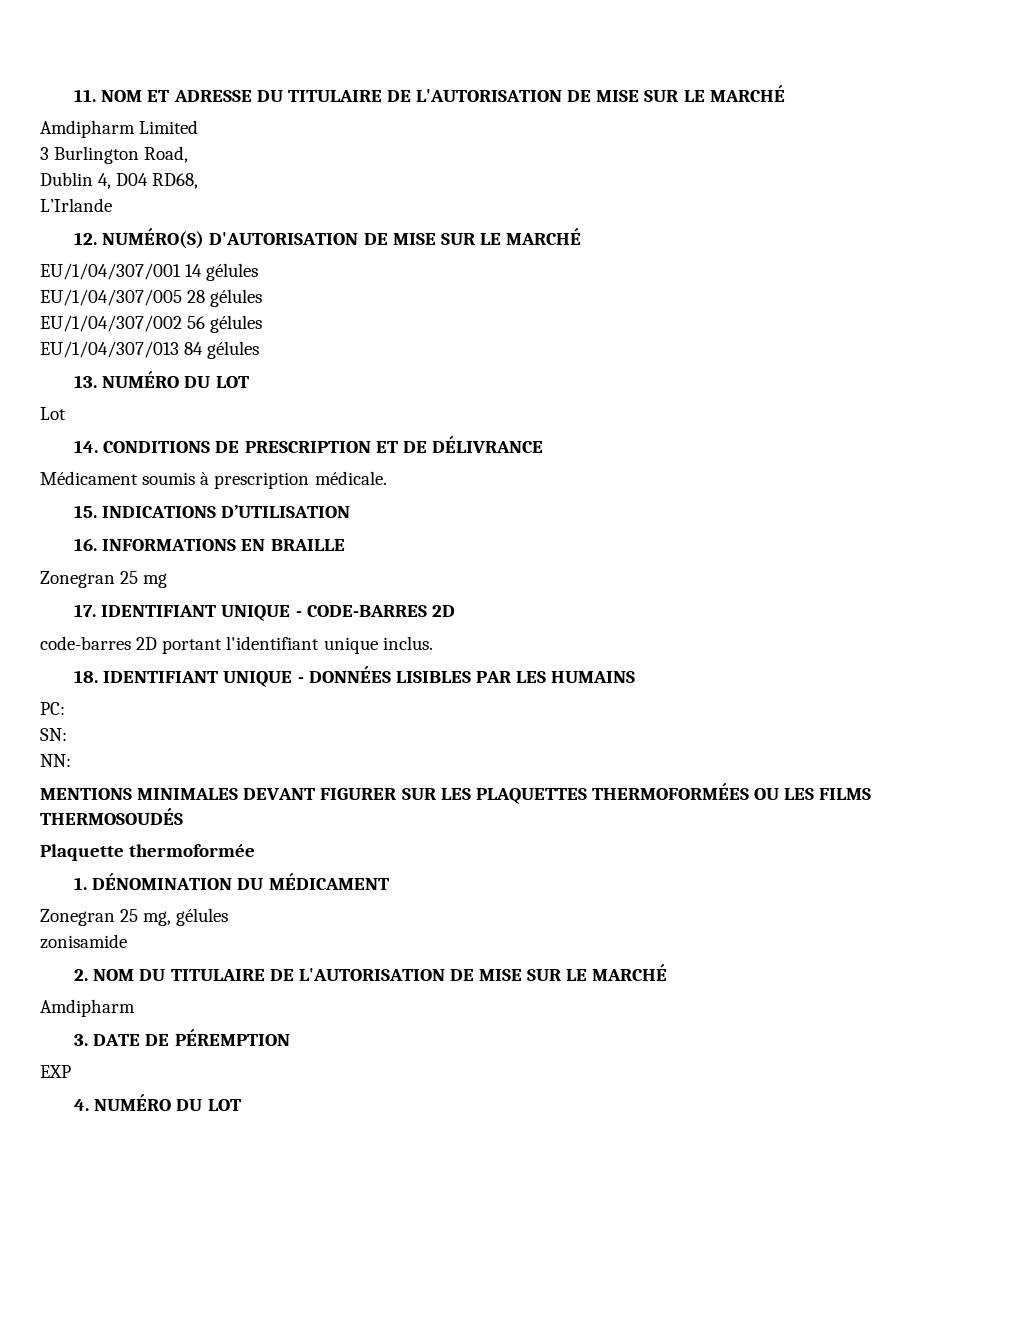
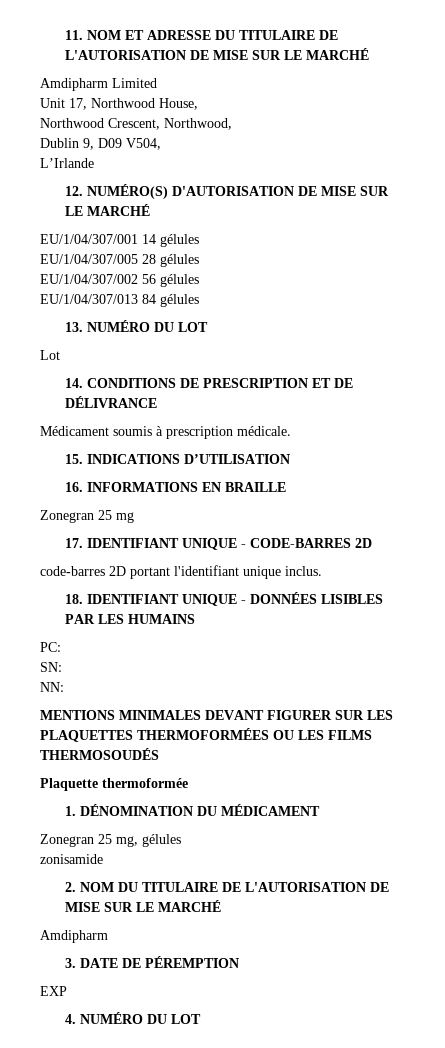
- 3 Burlington Road,
- Dublin 4, D04 RD68,
+ Unit 17, Northwood House,
+ Northwood Crescent, Northwood,
+ Dublin 9, D09 V504,

